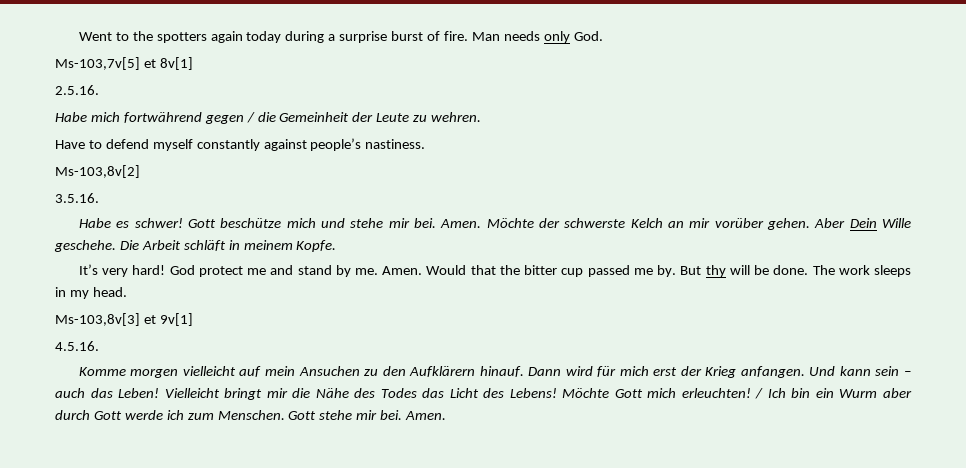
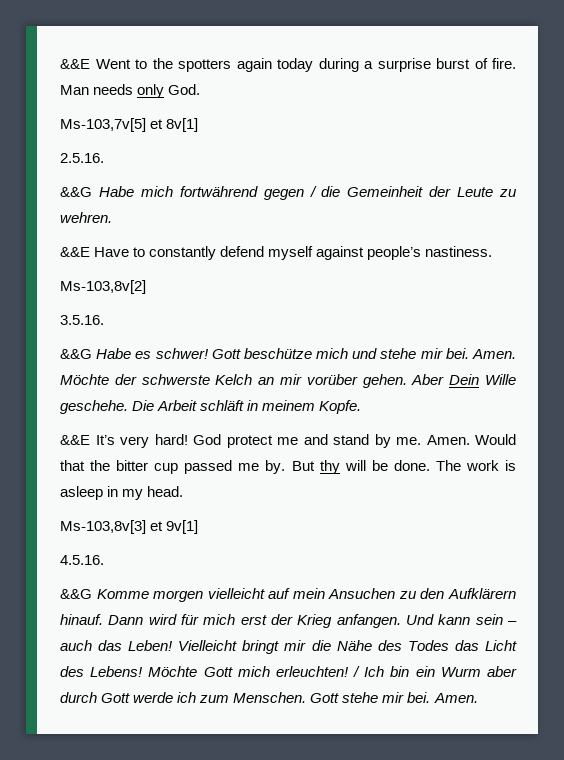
- Went to the spotters again today during a surprise burst of fire.
+ &&E Went to the spotters again today during a surprise burst of fire.
- Habe mich fortwährend gegen / die Gemeinheit der Leute zu wehren.
+ &&G Habe mich fortwährend gegen / die Gemeinheit der Leute zu wehren.
- Have to defend myself constantly against people’s nastiness.
+ &&E Have to constantly defend myself against people’s nastiness.
- Habe es schwer!
+ &&G Habe es schwer!
- It’s very hard!
+ &&E It’s very hard!
- The work sleeps in my head.
+ The work is asleep in my head.
- Komme morgen vielleicht auf mein Ansuchen zu den Aufklärern hinauf.
+ &&G Komme morgen vielleicht auf mein Ansuchen zu den Aufklärern hinauf.

